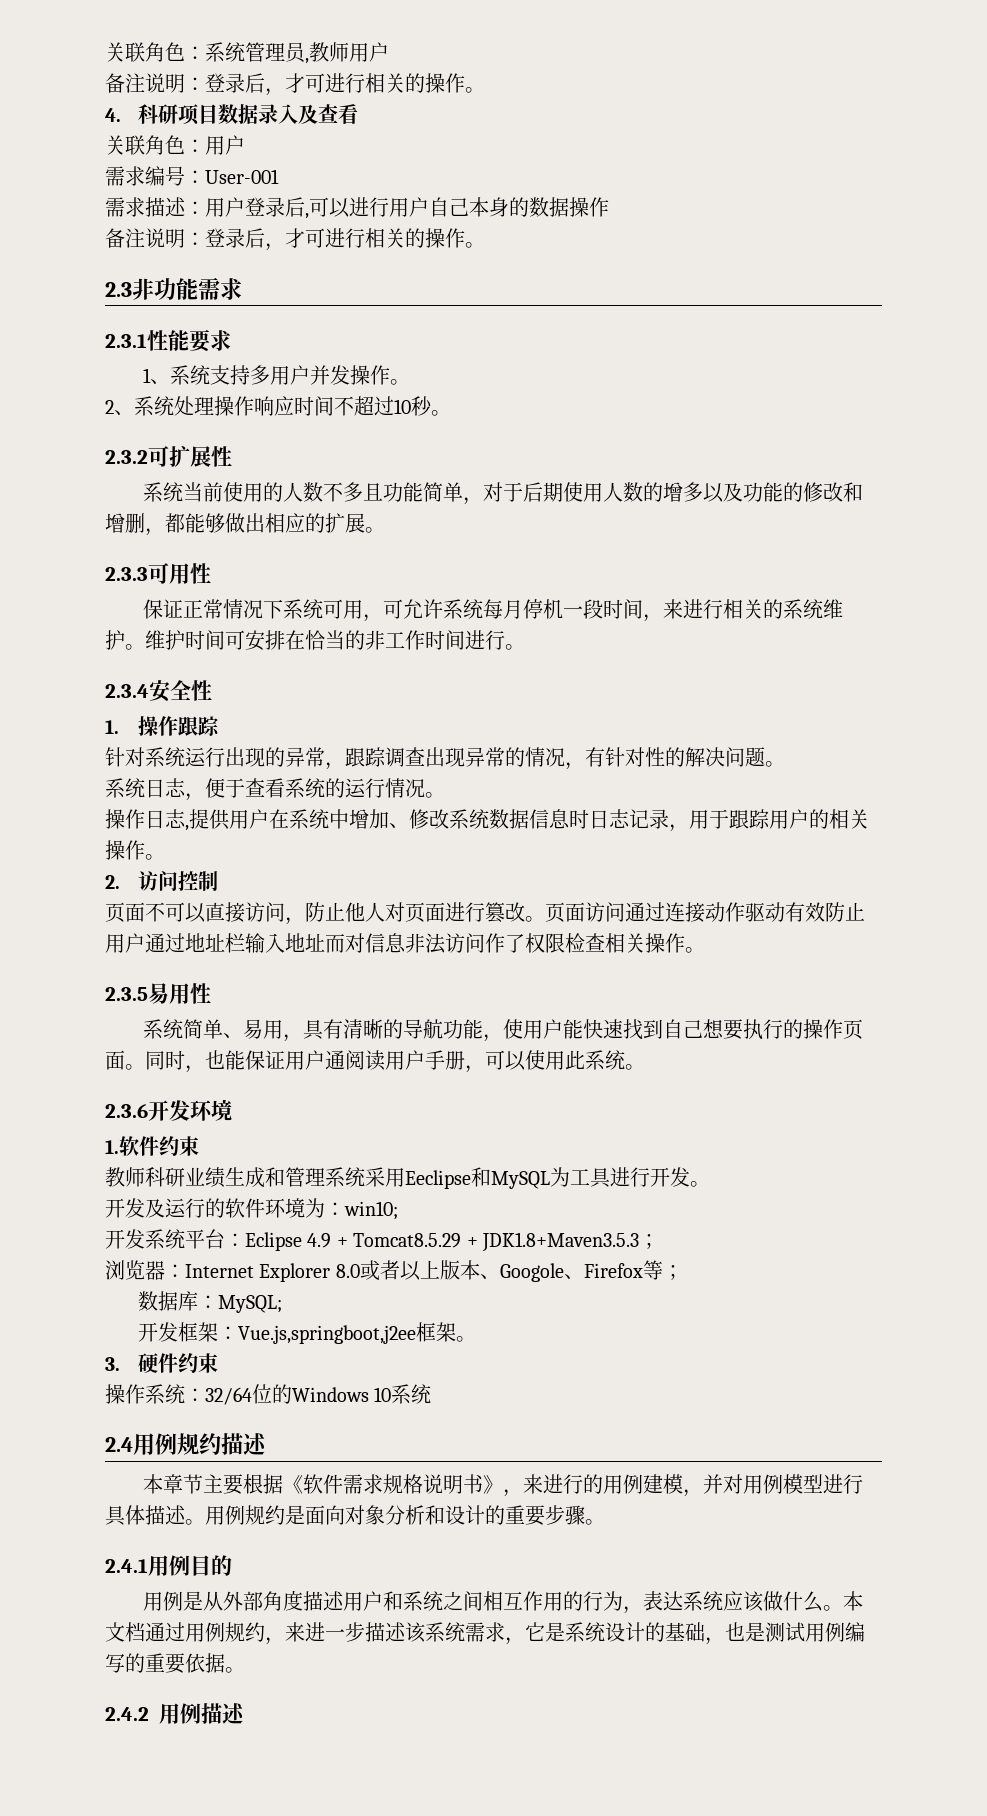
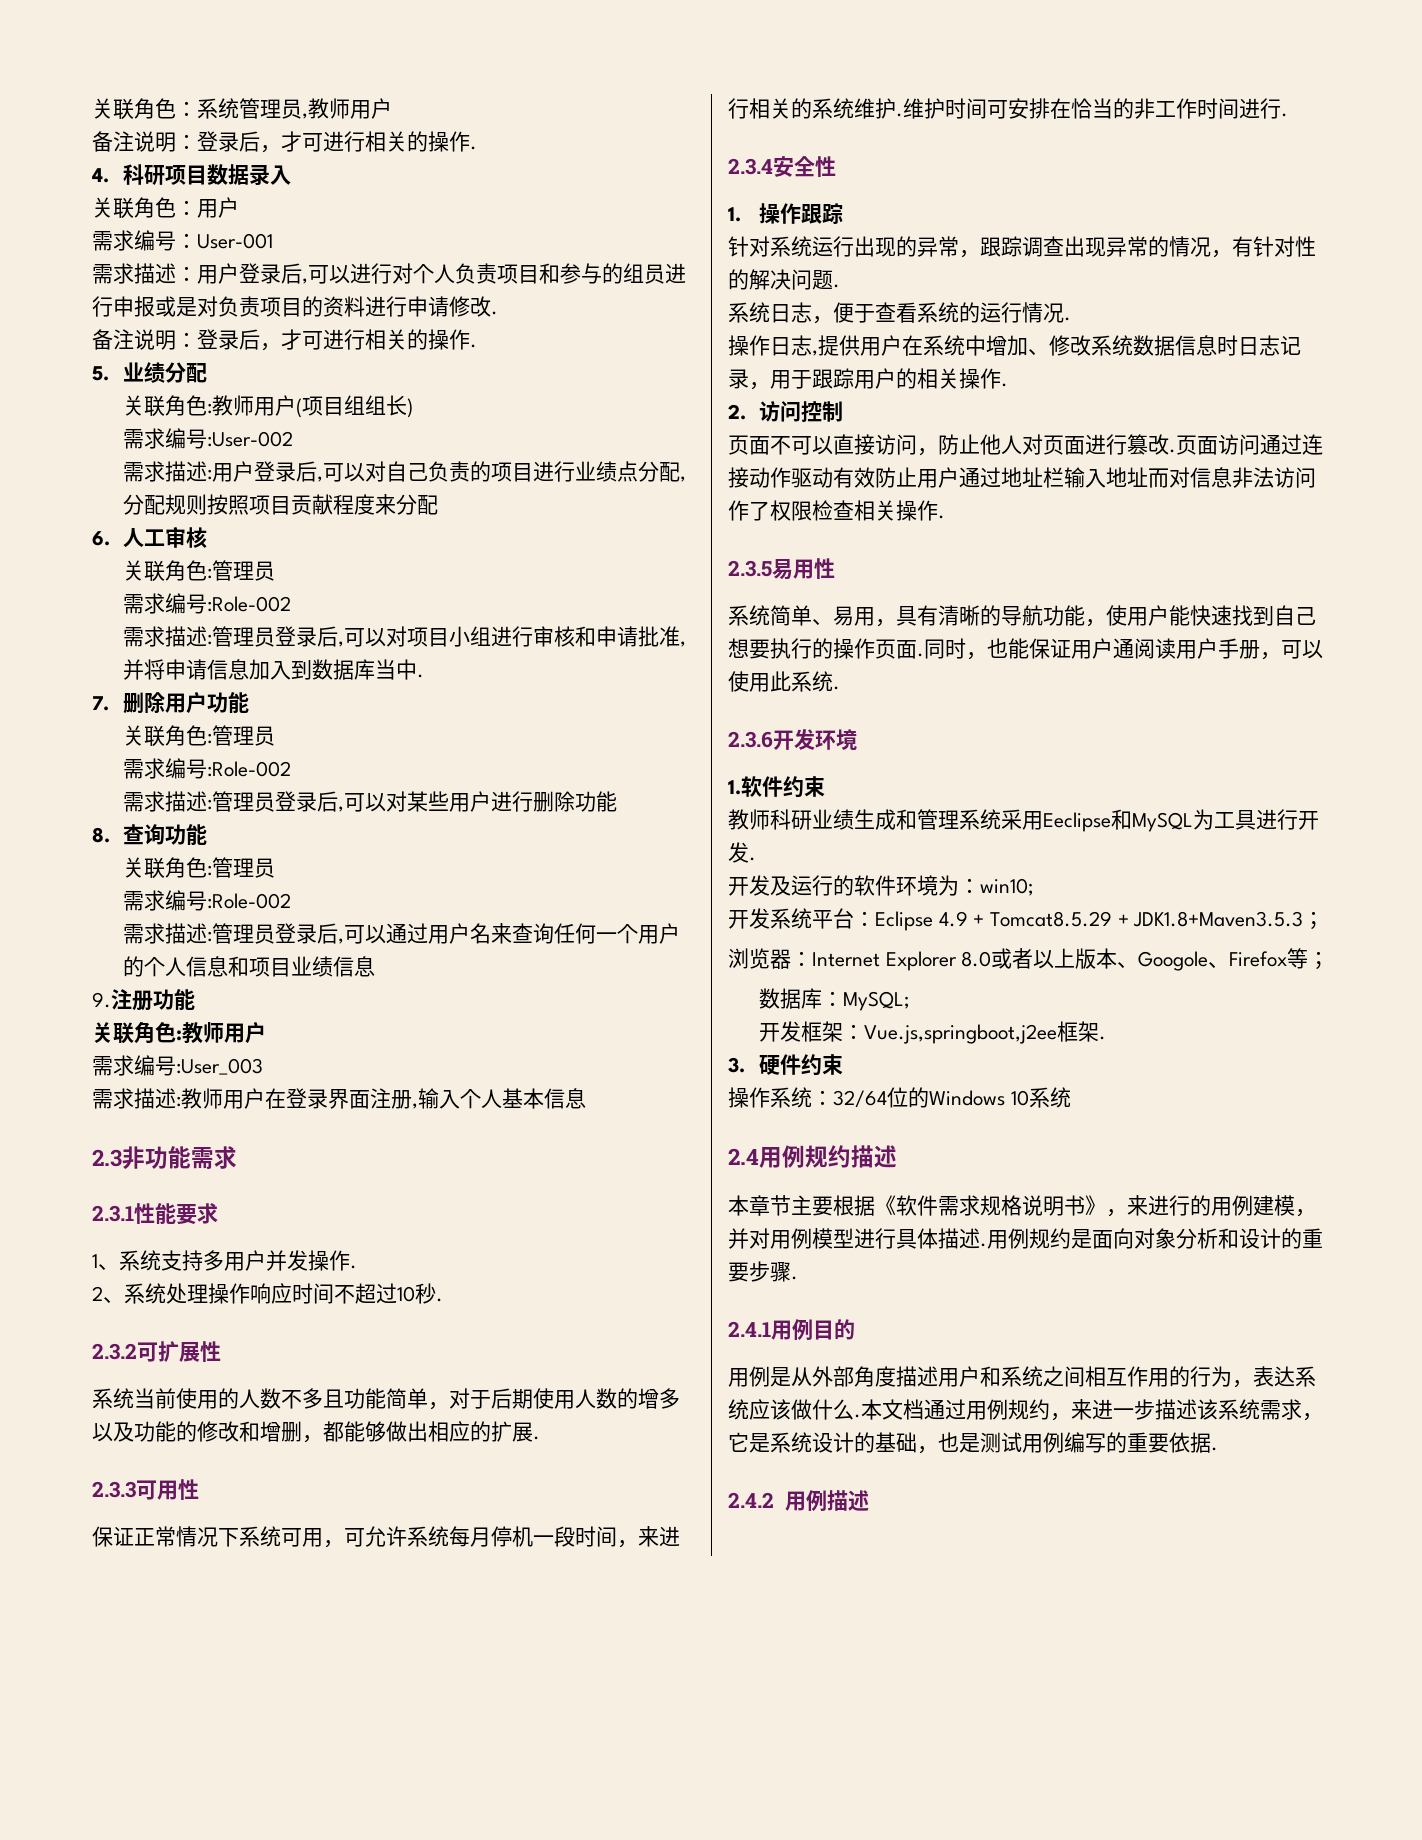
  关联角色：系统管理员,教师用户
- 备注说明：登录后，才可进行相关的操作。
+ 备注说明：登录后，才可进行相关的操作.
- 4.科研项目数据录入及查看
+ 4.科研项目数据录入
- 需求描述：用户登录后,可以进行用户自己本身的数据操作
- 备注说明：登录后，才可进行相关的操作。
+ 需求描述：用户登录后,可以进行对个人负责项目和参与的组员进行申报或是对负责项目的资料进行申请修改.
+ 备注说明：登录后，才可进行相关的操作.
+ 5.业绩分配
+ 关联角色:教师用户(项目组组长)
+ 需求编号:User-002
+ 需求描述:用户登录后,可以对自己负责的项目进行业绩点分配,分配规则按照项目贡献程度来分配
+ 6.人工审核
+ 关联角色:管理员
+ 需求编号:Role-002
+ 需求描述:管理员登录后,可以对项目小组进行审核和申请批准,并将申请信息加入到数据库当中.
+ 7.删除用户功能
+ 关联角色:管理员
+ 需求编号:Role-002
+ 需求描述:管理员登录后,可以对某些用户进行删除功能
+ 8.查询功能
+ 关联角色:管理员
+ 需求编号:Role-002
+ 需求描述:管理员登录后,可以通过用户名来查询任何一个用户的个人信息和项目业绩信息
+ 9.注册功能
+ 关联角色:教师用户
+ 需求编号:User_003
+ 需求描述:教师用户在登录界面注册,输入个人基本信息
- 1、系统支持多用户并发操作。
+ 1、系统支持多用户并发操作.
- 2、系统处理操作响应时间不超过10秒。
+ 2、系统处理操作响应时间不超过10秒.
- 系统当前使用的人数不多且功能简单，对于后期使用人数的增多以及功能的修改和增删，都能够做出相应的扩展。
+ 系统当前使用的人数不多且功能简单，对于后期使用人数的增多以及功能的修改和增删，都能够做出相应的扩展.
- 保证正常情况下系统可用，可允许系统每月停机一段时间，来进行相关的系统维护。
+ 保证正常情况下系统可用，可允许系统每月停机一段时间，来进行相关的系统维护.
- 维护时间可安排在恰当的非工作时间进行。
+ 维护时间可安排在恰当的非工作时间进行.
- 针对系统运行出现的异常，跟踪调查出现异常的情况，有针对性的解决问题。
+ 针对系统运行出现的异常，跟踪调查出现异常的情况，有针对性的解决问题.
- 系统日志，便于查看系统的运行情况。
+ 系统日志，便于查看系统的运行情况.
- 操作日志,提供用户在系统中增加、修改系统数据信息时日志记录，用于跟踪用户的相关操作。
+ 操作日志,提供用户在系统中增加、修改系统数据信息时日志记录，用于跟踪用户的相关操作.
- 页面不可以直接访问，防止他人对页面进行篡改。
+ 页面不可以直接访问，防止他人对页面进行篡改.
- 页面访问通过连接动作驱动有效防止用户通过地址栏输入地址而对信息非法访问作了权限检查相关操作。
+ 页面访问通过连接动作驱动有效防止用户通过地址栏输入地址而对信息非法访问作了权限检查相关操作.
- 系统简单、易用，具有清晰的导航功能，使用户能快速找到自己想要执行的操作页面。
+ 系统简单、易用，具有清晰的导航功能，使用户能快速找到自己想要执行的操作页面.
- 同时，也能保证用户通阅读用户手册，可以使用此系统。
+ 同时，也能保证用户通阅读用户手册，可以使用此系统.
- 教师科研业绩生成和管理系统采用Eeclipse和MySQL为工具进行开发。
+ 教师科研业绩生成和管理系统采用Eeclipse和MySQL为工具进行开发.
- 开发框架：Vue.js,springboot,j2ee框架。
+ 开发框架：Vue.js,springboot,j2ee框架.
- 本章节主要根据《软件需求规格说明书》，来进行的用例建模，并对用例模型进行具体描述。
+ 本章节主要根据《软件需求规格说明书》，来进行的用例建模，并对用例模型进行具体描述.
- 用例规约是面向对象分析和设计的重要步骤。
+ 用例规约是面向对象分析和设计的重要步骤.
- 用例是从外部角度描述用户和系统之间相互作用的行为，表达系统应该做什么。
+ 用例是从外部角度描述用户和系统之间相互作用的行为，表达系统应该做什么.
- 本文档通过用例规约，来进一步描述该系统需求，它是系统设计的基础，也是测试用例编写的重要依据。
+ 本文档通过用例规约，来进一步描述该系统需求，它是系统设计的基础，也是测试用例编写的重要依据.

